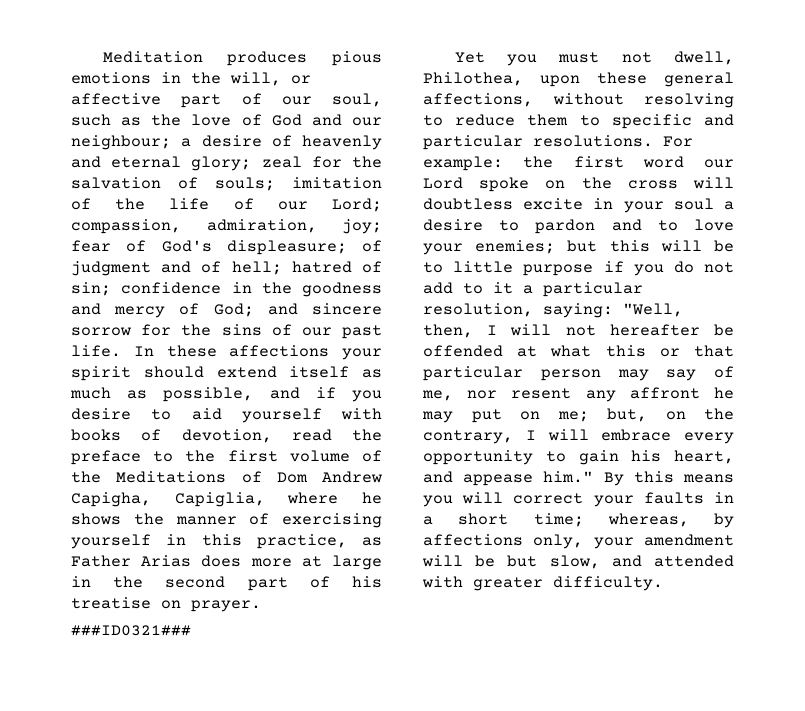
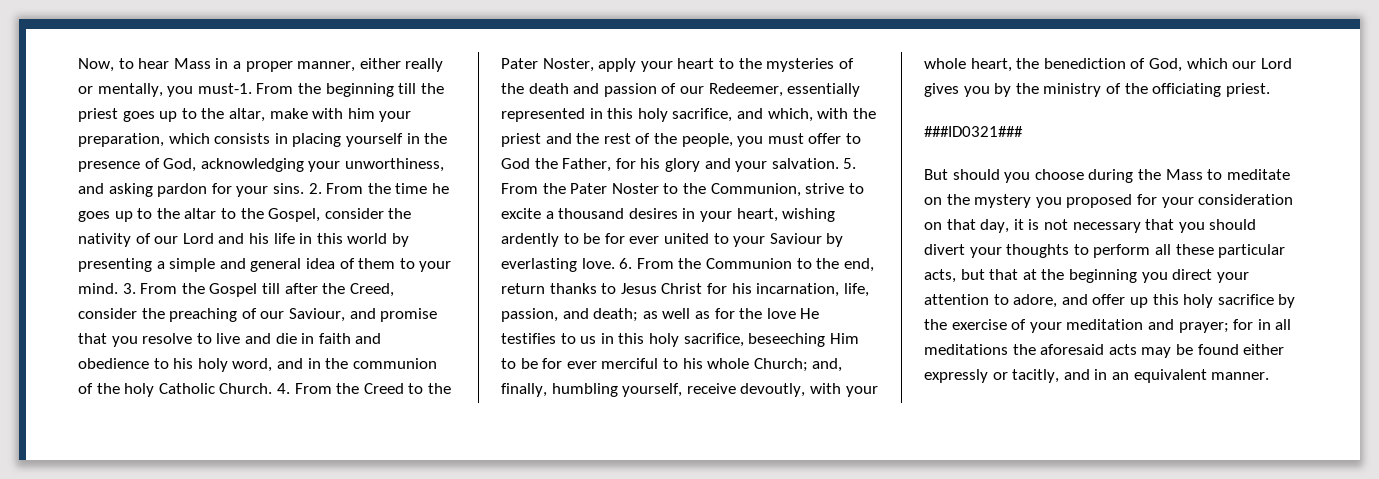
- Meditation produces pious emotions in the will, or affective part of our soul, such as the love of God and our neighbour; a desire of heavenly and eternal glory; zeal for the salvation of souls; imitation of the life of our Lord; compassion, admiration, joy; fear of God's displeasure; of judgment and of hell; hatred of sin; confidence in the goodness and mercy of God; and sincere sorrow for the sins of our past life. In these affections your spirit should extend itself as much as possible, and if you desire to aid yourself with books of devotion, read the preface to the first volume of the Meditations of Dom Andrew Capigha, Capiglia, where he shows the manner of exercising yourself in this practice, as Father Arias does more at large in the second part of his treatise on prayer.
+ Now, to hear Mass in a proper manner, either really or mentally, you must-1. From the beginning till the priest goes up to the altar, make with him your preparation, which consists in placing yourself in the presence of God, acknowledging your unworthiness, and asking pardon for your sins. 2. From the time he goes up to the altar to the Gospel, consider the nativity of our Lord and his life in this world by presenting a simple and general idea of them to your mind. 3. From the Gospel till after the Creed, consider the preaching of our Saviour, and promise that you resolve to live and die in faith and obedience to his holy word, and in the communion of the holy Catholic Church. 4. From the Creed to the Pater Noster, apply your heart to the mysteries of the death and passion of our Redeemer, essentially represented in this holy sacrifice, and which, with the priest and the rest of the people, you must offer to God the Father, for his glory and your salvation. 5. From the Pater Noster to the Communion, strive to excite a thousand desires in your heart, wishing ardently to be for ever united to your Saviour by everlasting love. 6. From the Communion to the end, return thanks to Jesus Christ for his incarnation, life, passion, and death; as well as for the love He testifies to us in this holy sacrifice, beseeching Him to be for ever merciful to his whole Church; and, finally, humbling yourself, receive devoutly, with your whole heart, the benediction of God, which our Lord gives you by the ministry of the officiating priest.
  ###ID0321###
- Yet you must not dwell, Philothea, upon these general affections, without resolving to reduce them to specific and particular resolutions. For example: the first word our Lord spoke on the cross will doubtless excite in your soul a desire to pardon and to love your enemies; but this will be to little purpose if you do not add to it a particular resolution, saying: "Well, then, I will not hereafter be offended at what this or that particular person may say of me, nor resent any affront he may put on me; but, on the contrary, I will embrace every opportunity to gain his heart, and appease him." By this means you will correct your faults in a short time; whereas, by affections only, your amendment will be but slow, and attended with greater difficulty.
+ But should you choose during the Mass to meditate on the mystery you proposed for your consideration on that day, it is not necessary that you should divert your thoughts to perform all these particular acts, but that at the beginning you direct your attention to adore, and offer up this holy sacrifice by the exercise of your meditation and prayer; for in all meditations the aforesaid acts may be found either expressly or tacitly, and in an equivalent manner.

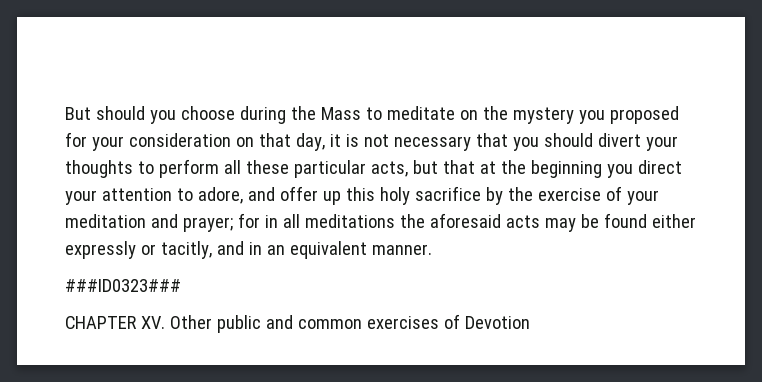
- Now, to hear Mass in a proper manner, either really or mentally, you must-1. From the beginning till the priest goes up to the altar, make with him your preparation, which consists in placing yourself in the presence of God, acknowledging your unworthiness, and asking pardon for your sins. 2. From the time he goes up to the altar to the Gospel, consider the nativity of our Lord and his life in this world by presenting a simple and general idea of them to your mind. 3. From the Gospel till after the Creed, consider the preaching of our Saviour, and promise that you resolve to live and die in faith and obedience to his holy word, and in the communion of the holy Catholic Church. 4. From the Creed to the Pater Noster, apply your heart to the mysteries of the death and passion of our Redeemer, essentially represented in this holy sacrifice, and which, with the priest and the rest of the people, you must offer to God the Father, for his glory and your salvation. 5. From the Pater Noster to the Communion, strive to excite a thousand desires in your heart, wishing ardently to be for ever united to your Saviour by everlasting love. 6. From the Communion to the end, return thanks to Jesus Christ for his incarnation, life, passion, and death; as well as for the love He testifies to us in this holy sacrifice, beseeching Him to be for ever merciful to his whole Church; and, finally, humbling yourself, receive devoutly, with your whole heart, the benediction of God, which our Lord gives you by the ministry of the officiating priest.
- ###ID0321###
+ ###ID0323###
+ CHAPTER XV. Other public and common exercises of Devotion

